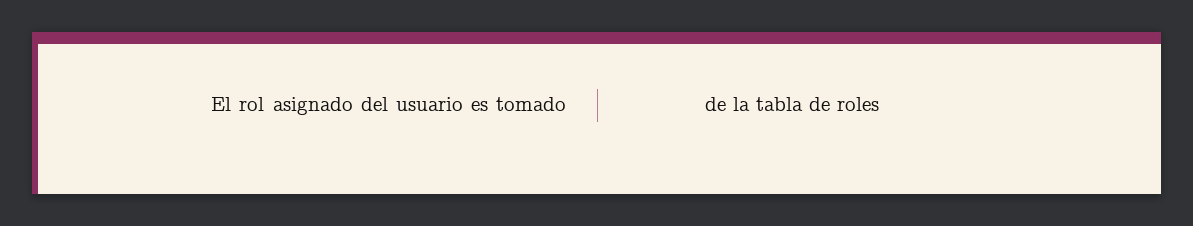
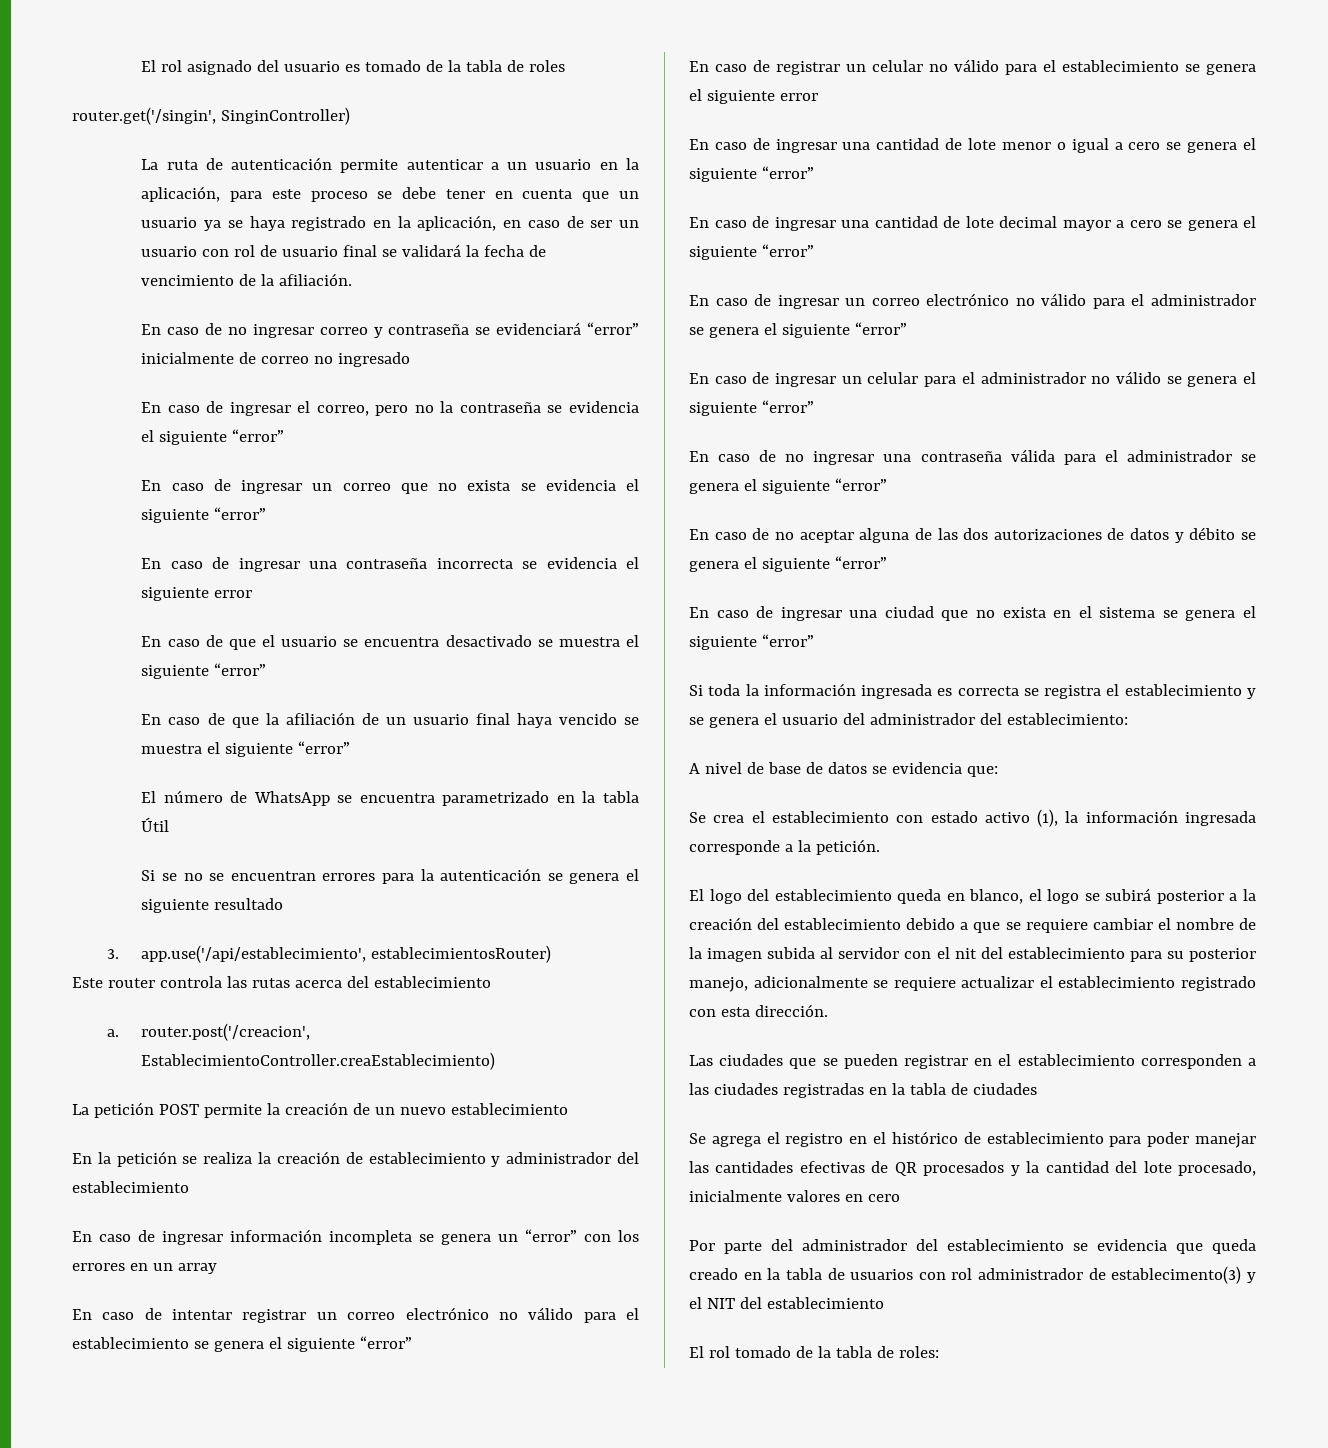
+ router.get('/singin', SinginController)
+ La ruta de autenticación permite autenticar a un usuario en la aplicación, para este proceso se debe tener en cuenta que un usuario ya se haya registrado en la aplicación, en caso de ser un usuario con rol de usuario final se validará la fecha de vencimiento de la afiliación.
+ En caso de no ingresar correo y contraseña se evidenciará “error” inicialmente de correo no ingresado
+ En caso de ingresar el correo, pero no la contraseña se evidencia el siguiente “error”
+ En caso de ingresar un correo que no exista se evidencia el siguiente “error”
+ En caso de ingresar una contraseña incorrecta se evidencia el siguiente error
+ En caso de que el usuario se encuentra desactivado se muestra el siguiente “error”
+ En caso de que la afiliación de un usuario final haya vencido se muestra el siguiente “error”
+ El número de WhatsApp se encuentra parametrizado en la tabla Útil
+ Si se no se encuentran errores para la autenticación se genera el siguiente resultado
+ 3. app.use('/api/establecimiento', establecimientosRouter)
+ Este router controla las rutas acerca del establecimiento
+ a. router.post('/creacion', EstablecimientoController.creaEstablecimiento)
+ La petición POST permite la creación de un nuevo establecimiento
+ En la petición se realiza la creación de establecimiento y administrador del establecimiento
+ En caso de ingresar información incompleta se genera un “error” con los errores en un array
+ En caso de intentar registrar un correo electrónico no válido para el establecimiento se genera el siguiente “error”
+ En caso de registrar un celular no válido para el establecimiento se genera el siguiente error
+ En caso de ingresar una cantidad de lote menor o igual a cero se genera el siguiente “error”
+ En caso de ingresar una cantidad de lote decimal mayor a cero se genera el siguiente “error”
+ En caso de ingresar un correo electrónico no válido para el administrador se genera el siguiente “error”
+ En caso de ingresar un celular para el administrador no válido se genera el siguiente “error”
+ En caso de no ingresar una contraseña válida para el administrador se genera el siguiente “error”
+ En caso de no aceptar alguna de las dos autorizaciones de datos y débito se genera el siguiente “error”
+ En caso de ingresar una ciudad que no exista en el sistema se genera el siguiente “error”
+ Si toda la información ingresada es correcta se registra el establecimiento y se genera el usuario del administrador del establecimiento:
+ A nivel de base de datos se evidencia que:
+ Se crea el establecimiento con estado activo (1), la información ingresada corresponde a la petición.
+ El logo del establecimiento queda en blanco, el logo se subirá posterior a la creación del establecimiento debido a que se requiere cambiar el nombre de la imagen subida al servidor con el nit del establecimiento para su posterior manejo, adicionalmente se requiere actualizar el establecimiento registrado con esta dirección.
+ Las ciudades que se pueden registrar en el establecimiento corresponden a las ciudades registradas en la tabla de ciudades
+ Se agrega el registro en el histórico de establecimiento para poder manejar las cantidades efectivas de QR procesados y la cantidad del lote procesado, inicialmente valores en cero
+ Por parte del administrador del establecimiento se evidencia que queda creado en la tabla de usuarios con rol administrador de establecimento(3) y el NIT del establecimiento
+ El rol tomado de la tabla de roles:

